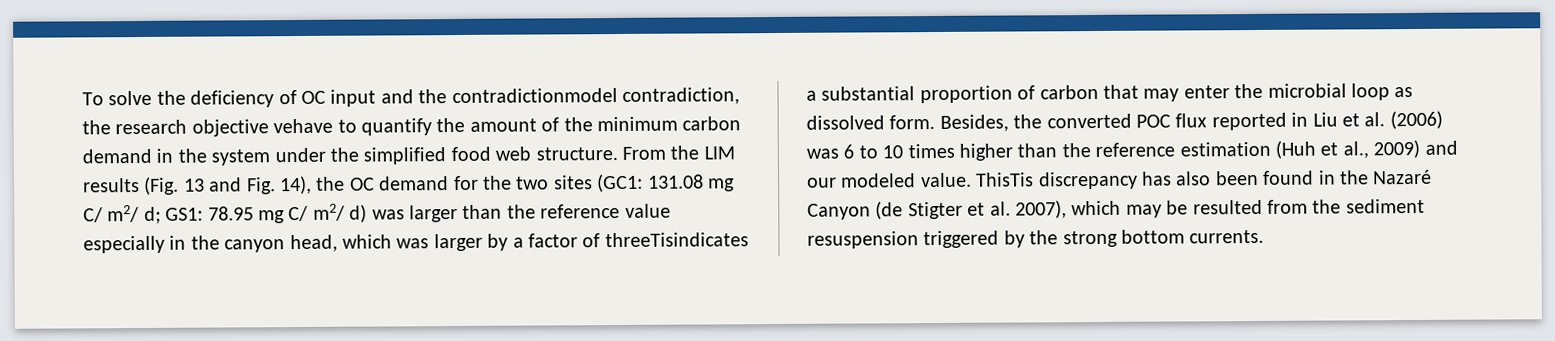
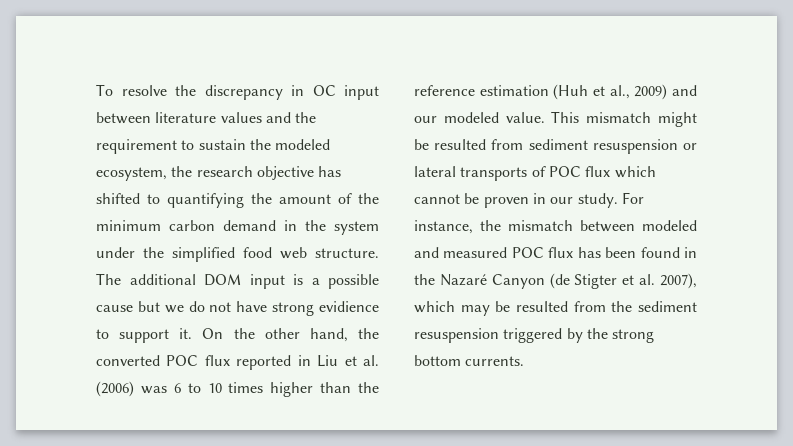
- To solve the deficiency of OC input and the contradictionmodel contradiction, the research objective vehave to quantify the amount of the minimum carbon demand in the system under the simplified food web structure.
+ To resolve the discrepancy in OC input between literature values and the requirement to sustain the modeled ecosystem, the research objective has shifted to quantifying the amount of the minimum carbon demand in the system under the simplified food web structure.
- From the LIM results (Fig. 13 and Fig. 14), the OC demand for the two sites (GC1: 131.08 mg C/ m2/ d; GS1: 78.95 mg C/ m2/ d) was larger than the reference value especially in the canyon head, which was larger by a factor of threeTisindicates a substantial proportion of carbon that may enter the microbial loop as dissolved form. Besides, the converted POC flux reported in Liu et al. (2006) was 6 to 10 times higher than the reference estimation (Huh et al., 2009) and our modeled value.
+ The additional DOM input is a possible cause but we do not have strong evidience to support it. On the other hand, the converted POC flux reported in Liu et al. (2006) was 6 to 10 times higher than the reference estimation (Huh et al., 2009) and our modeled value.
- ThisTis discrepancy has also been found in the Nazaré Canyon (de Stigter et al. 2007), which may be resulted from the sediment resuspension triggered by the strong bottom currents.
+ This mismatch might be resulted from sediment resuspension or lateral transports of POC flux which cannot be proven in our study. For instance, the mismatch between modeled and measured POC flux has been found in the Nazaré Canyon (de Stigter et al. 2007), which may be resulted from the sediment resuspension triggered by the strong bottom currents.

